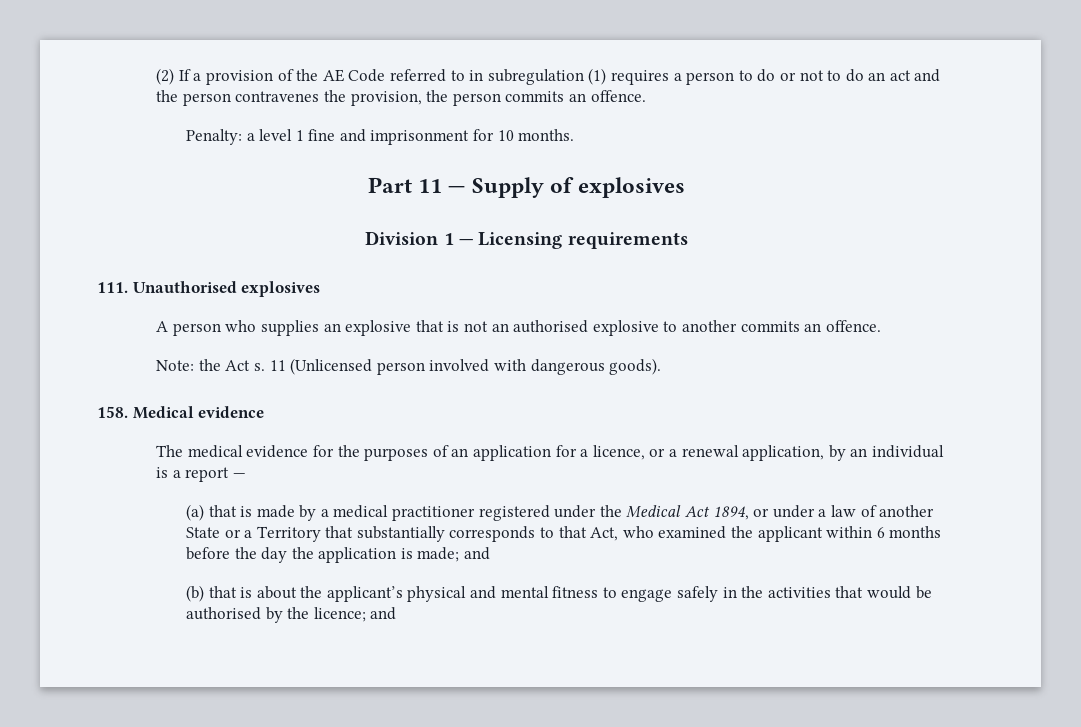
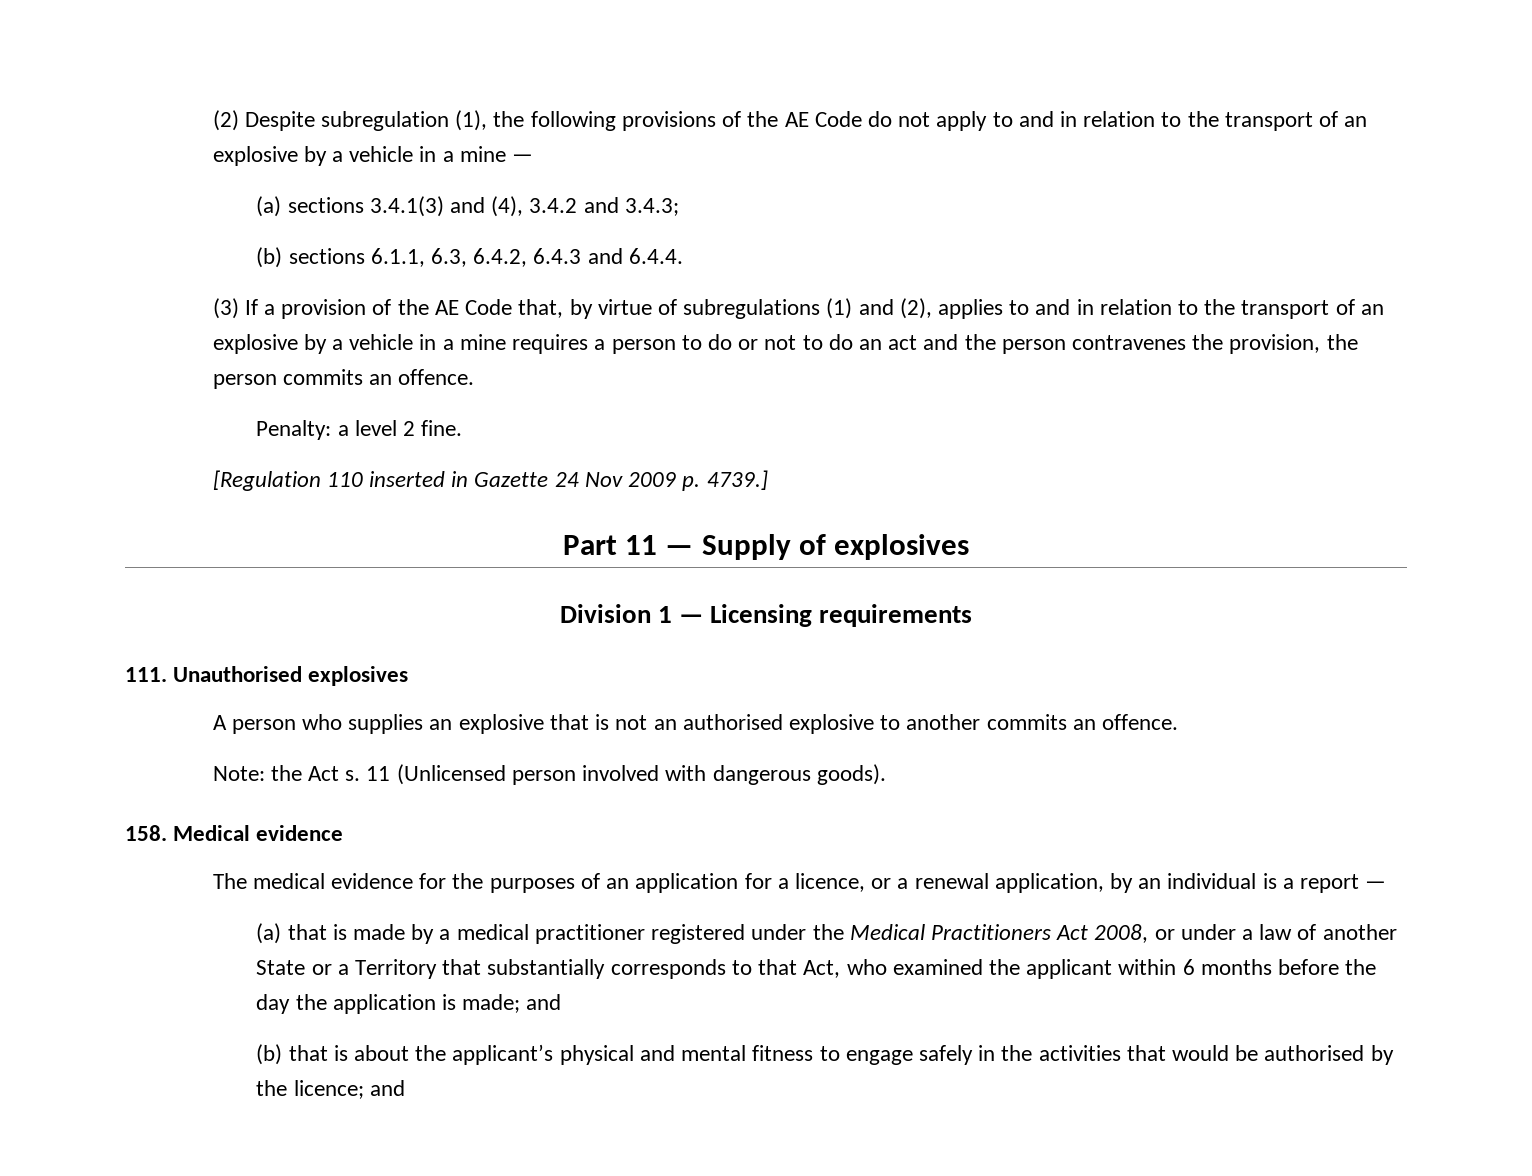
- (2) If a provision of the AE Code referred to in subregulation (1) requires a person to do or not to do an act and the person contravenes the provision, the person commits an offence.
+ (2) Despite subregulation (1), the following provisions of the AE Code do not apply to and in relation to the transport of an explosive by a vehicle in a mine —
+ (a) sections 3.4.1(3) and (4), 3.4.2 and 3.4.3;
+ (b) sections 6.1.1, 6.3, 6.4.2, 6.4.3 and 6.4.4.
+ (3) If a provision of the AE Code that, by virtue of subregulations (1) and (2), applies to and in relation to the transport of an explosive by a vehicle in a mine requires a person to do or not to do an act and the person contravenes the provision, the person commits an offence.
- Penalty: a level 1 fine and imprisonment for 10 months.
+ Penalty: a level 2 fine.
+ [Regulation 110 inserted in Gazette 24 Nov 2009 p. 4739.]
- (a) that is made by a medical practitioner registered under the Medical Act 1894, or under a law of another State or a Territory that substantially corresponds to that Act, who examined the applicant within 6 months before the day the application is made; and
+ (a) that is made by a medical practitioner registered under the Medical Practitioners Act 2008, or under a law of another State or a Territory that substantially corresponds to that Act, who examined the applicant within 6 months before the day the application is made; and

